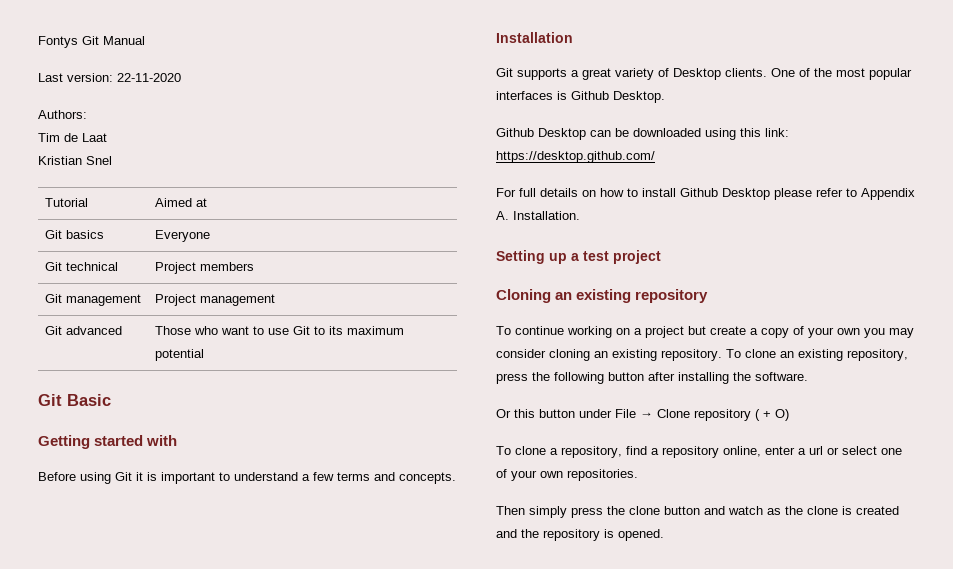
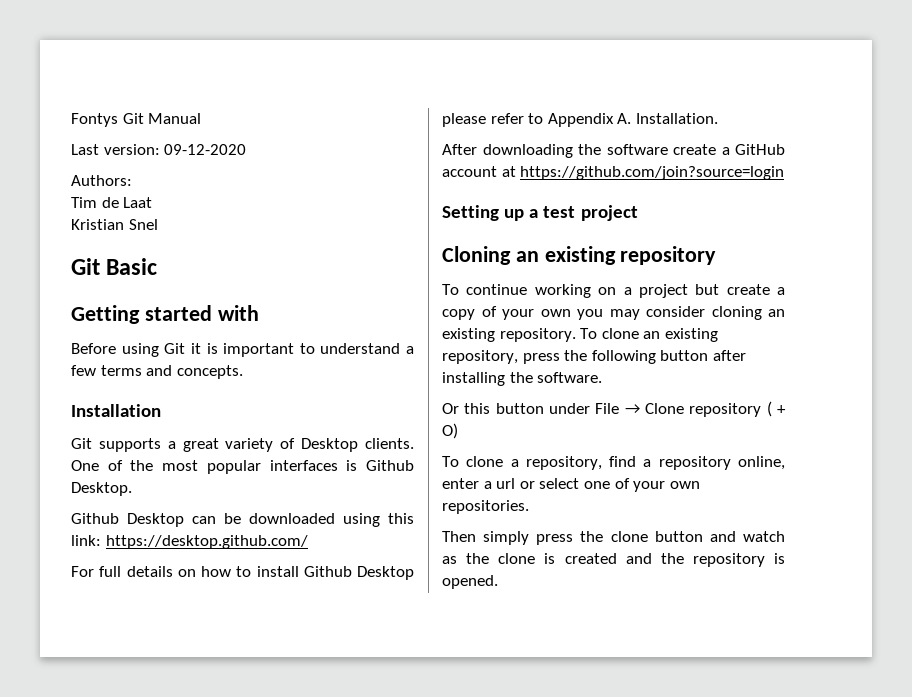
- Last version: 22-11-2020
+ Last version: 09-12-2020
- Tutorial | Aimed at
- Git basics | Everyone
- Git technical | Project members
- Git management | Project management
- Git advanced | Those who want to use Git to its maximum potential
+ After downloading the software create a GitHub account at https://github.com/join?source=login

